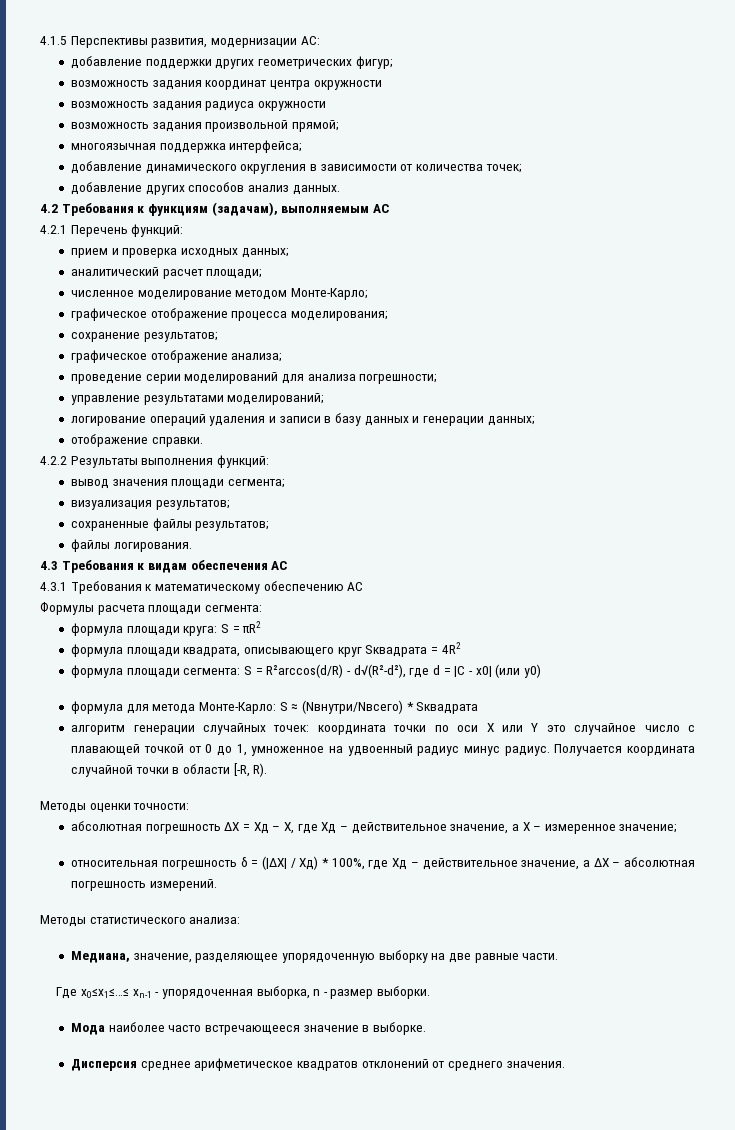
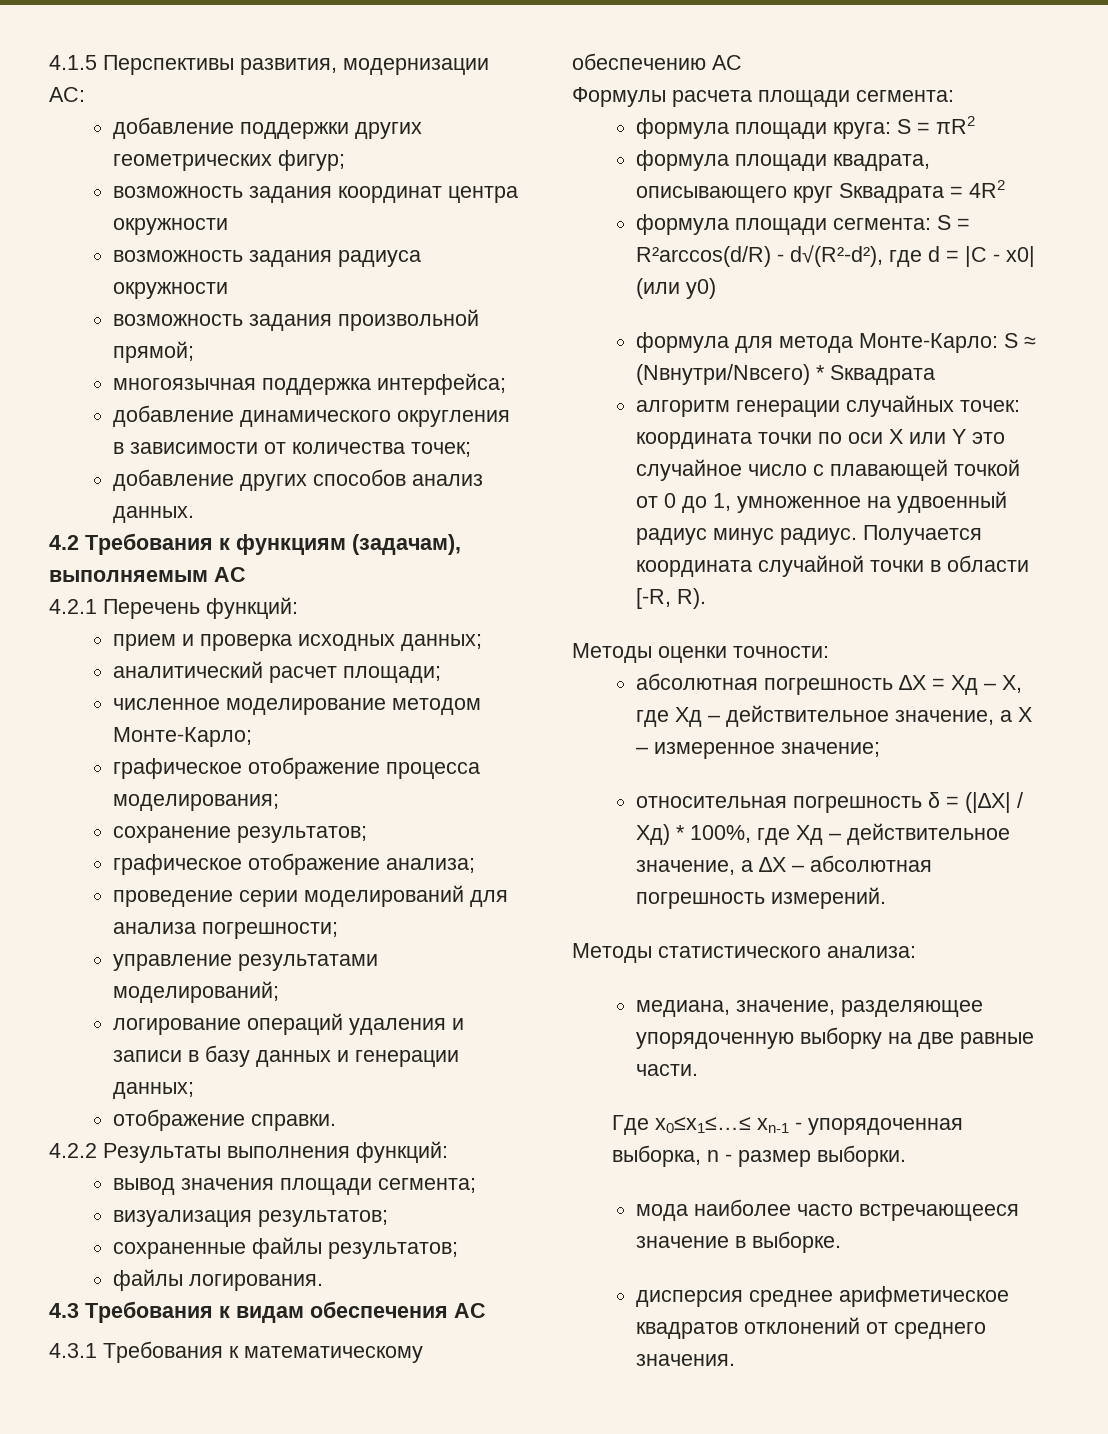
- Медиана, значение, разделяющее упорядоченную выборку на две равные части.
+ медиана, значение, разделяющее упорядоченную выборку на две равные части.
- Мода наиболее часто встречающееся значение в выборке.
+ мода наиболее часто встречающееся значение в выборке.
- Дисперсия среднее арифметическое квадратов отклонений от среднего значения.
+ дисперсия среднее арифметическое квадратов отклонений от среднего значения.

